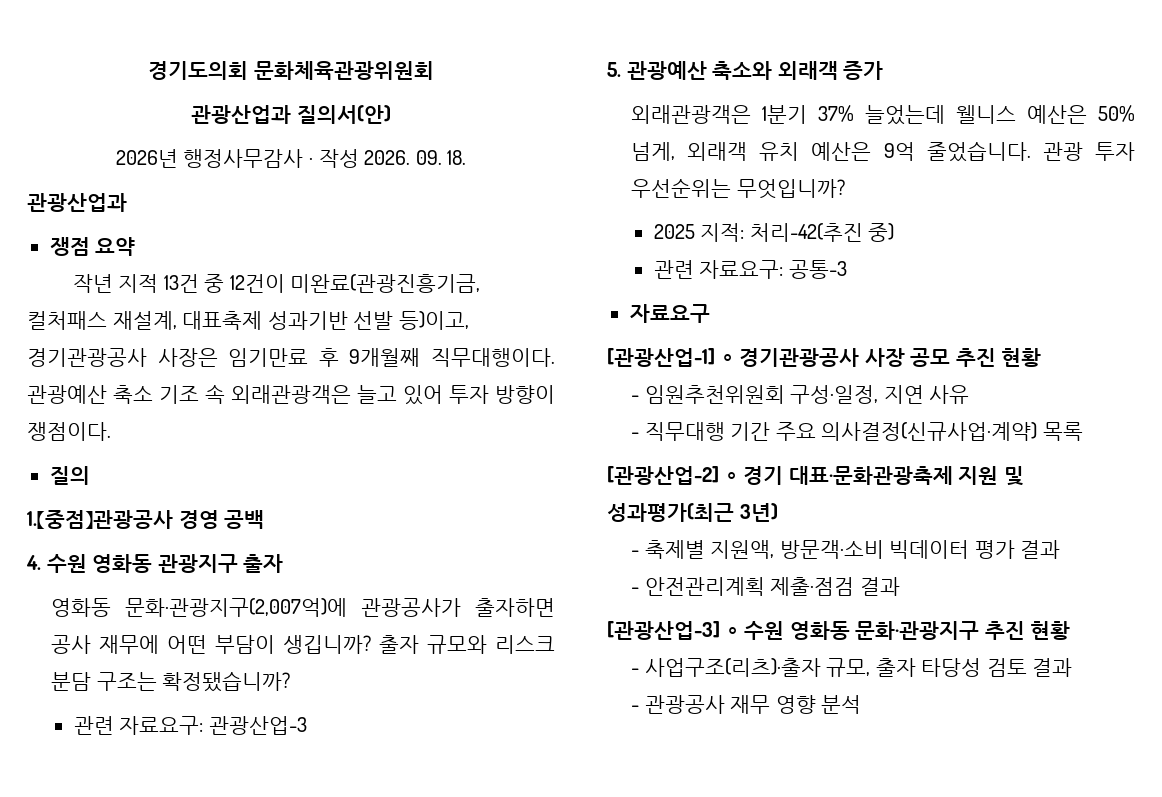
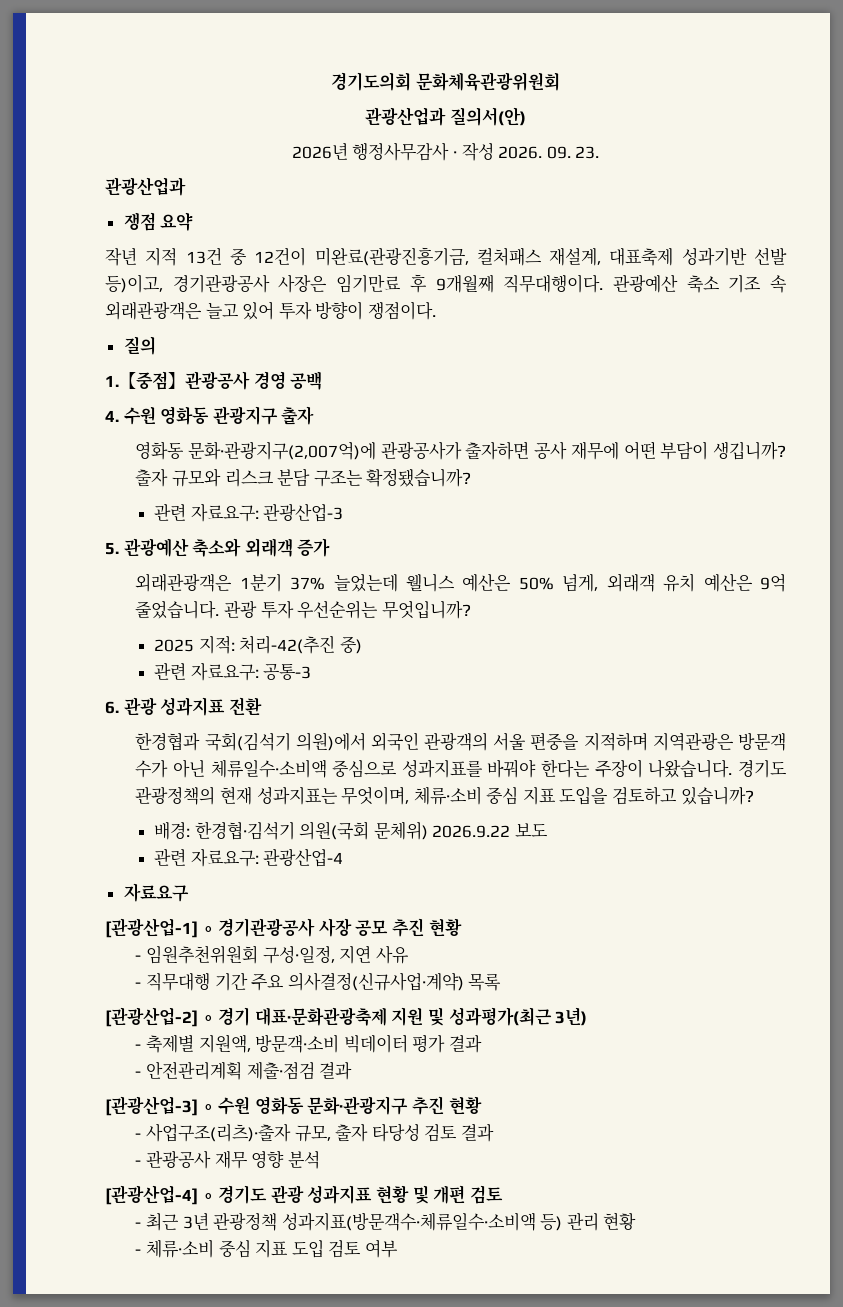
- 09. 18.
+ 09. 23.
+ 6. 관광 성과지표 전환
+ 한경협과 국회(김석기 의원)에서 외국인 관광객의 서울 편중을 지적하며 지역관광은 방문객 수가 아닌 체류일수·소비액 중심으로 성과지표를 바꿔야 한다는 주장이 나왔습니다. 경기도 관광정책의 현재 성과지표는 무엇이며, 체류·소비 중심 지표 도입을 검토하고 있습니까?
+ 배경: 한경협·김석기 의원(국회 문체위) 2026.9.22 보도
+ 관련 자료요구: 관광산업-4
+ [관광산업-4] ∘ 경기도 관광 성과지표 현황 및 개편 검토
+ - 최근 3년 관광정책 성과지표(방문객수·체류일수·소비액 등) 관리 현황
+ - 체류·소비 중심 지표 도입 검토 여부

